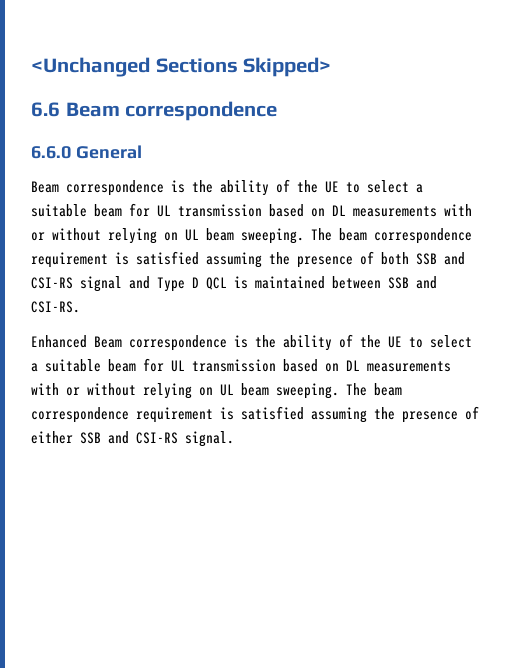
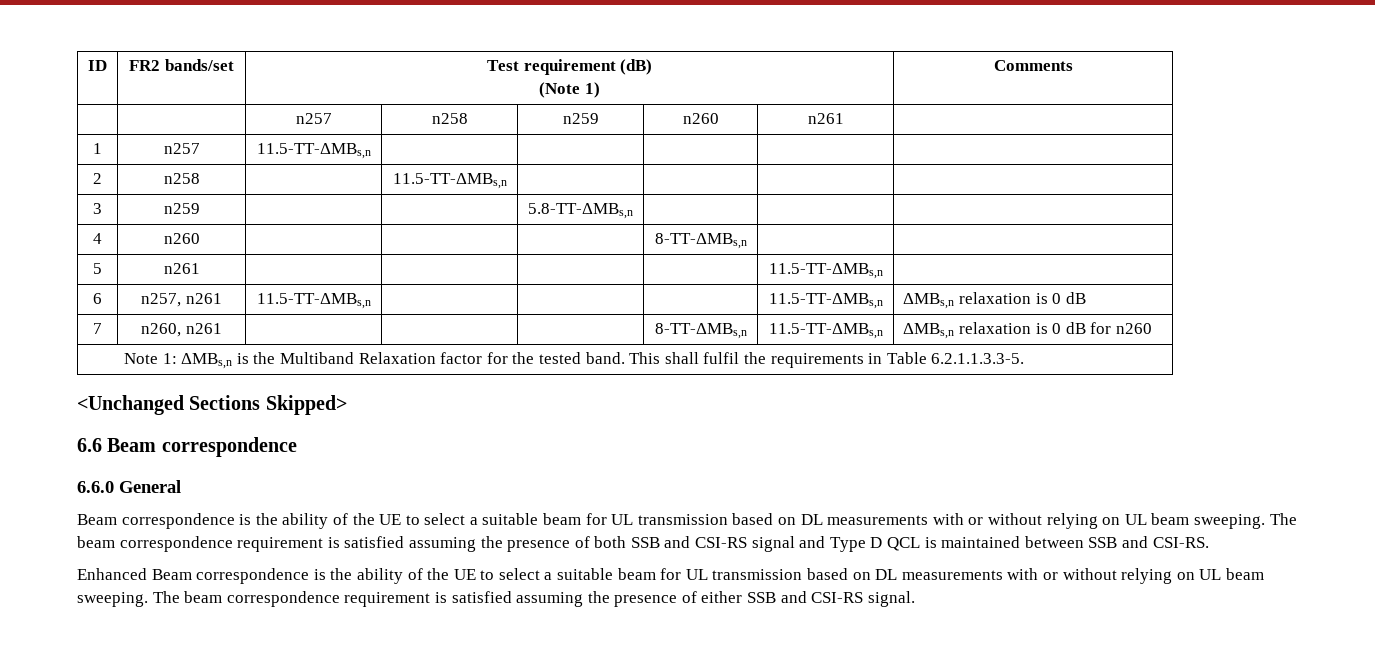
+ ID | FR2 bands/set | Test requirement (dB)
+ (Note 1) | Comments
+ | | n257 | n258 | n259 | n260 | n261 |
+ 1 | n257 | 11.5-TT-ΔMBs,n | | | | |
+ 2 | n258 | | 11.5-TT-ΔMBs,n | | | |
+ 3 | n259 | | | 5.8-TT-ΔMBs,n | | |
+ 4 | n260 | | | | 8-TT-ΔMBs,n | |
+ 5 | n261 | | | | | 11.5-TT-ΔMBs,n |
+ 6 | n257, n261 | 11.5-TT-ΔMBs,n | | | | 11.5-TT-ΔMBs,n | ΔMBs,n relaxation is 0 dB
+ 7 | n260, n261 | | | | 8-TT-ΔMBs,n | 11.5-TT-ΔMBs,n | ΔMBs,n relaxation is 0 dB for n260
+ Note 1: ΔMBs,n is the Multiband Relaxation factor for the tested band. This shall fulfil the requirements in Table 6.2.1.1.3.3-5.

